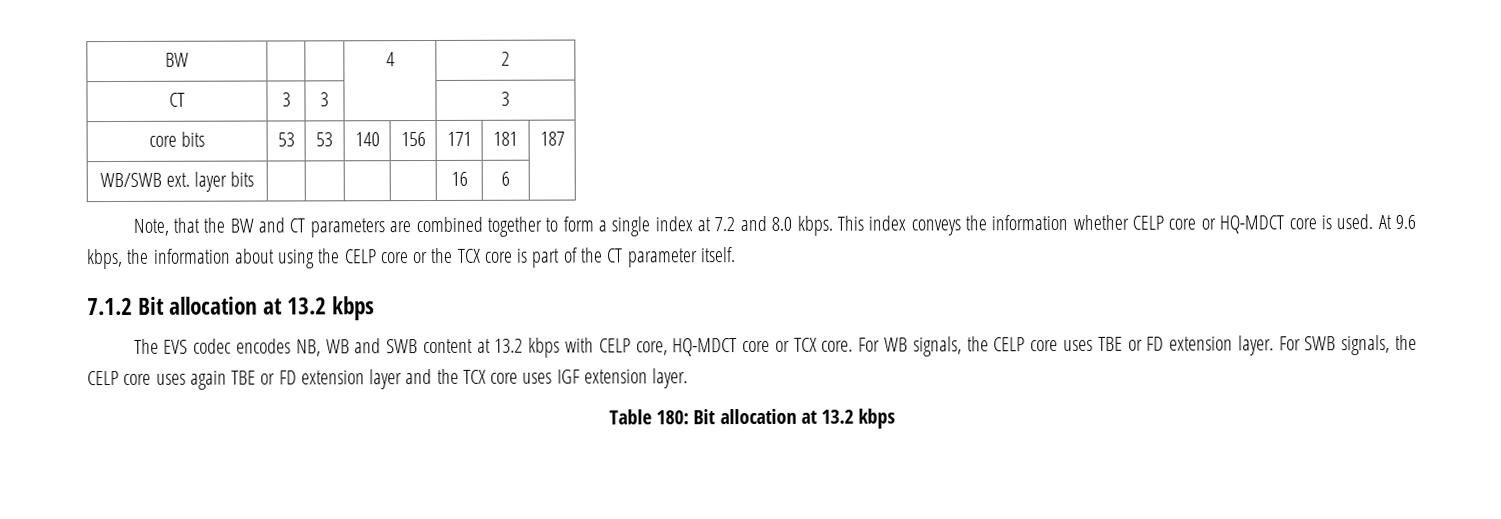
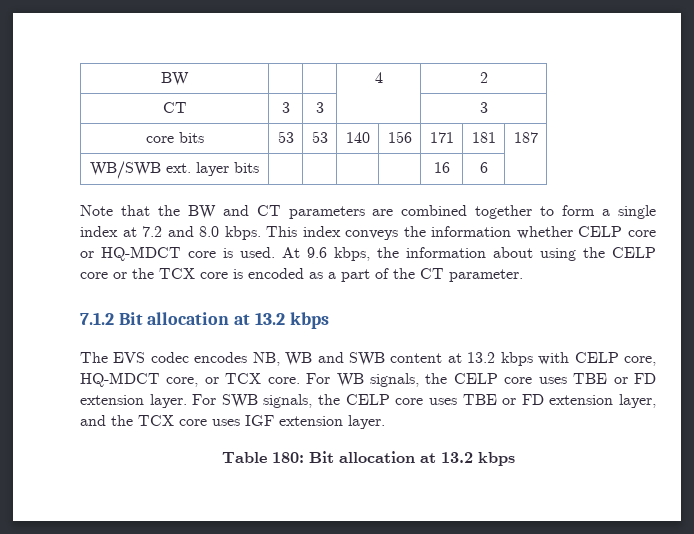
- Note, that the BW and CT parameters are combined together to form a single index at 7.2 and 8.0 kbps.
+ Note that the BW and CT parameters are combined together to form a single index at 7.2 and 8.0 kbps.
- At 9.6 kbps, the information about using the CELP core or the TCX core is part of the CT parameter itself.
+ At 9.6 kbps, the information about using the CELP core or the TCX core is encoded as a part of the CT parameter.
- The EVS codec encodes NB, WB and SWB content at 13.2 kbps with CELP core, HQ-MDCT core or TCX core.
+ The EVS codec encodes NB, WB and SWB content at 13.2 kbps with CELP core, HQ-MDCT core, or TCX core.
- For SWB signals, the CELP core uses again TBE or FD extension layer and the TCX core uses IGF extension layer.
+ For SWB signals, the CELP core uses TBE or FD extension layer, and the TCX core uses IGF extension layer.

